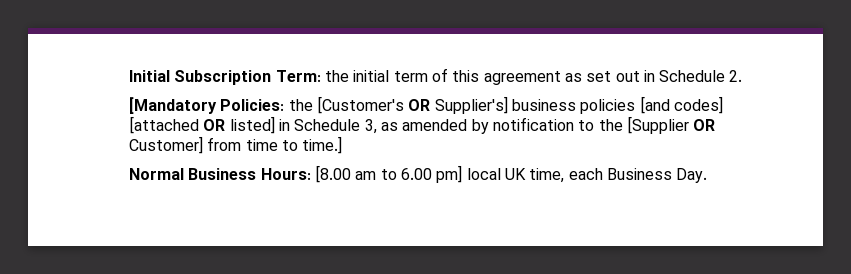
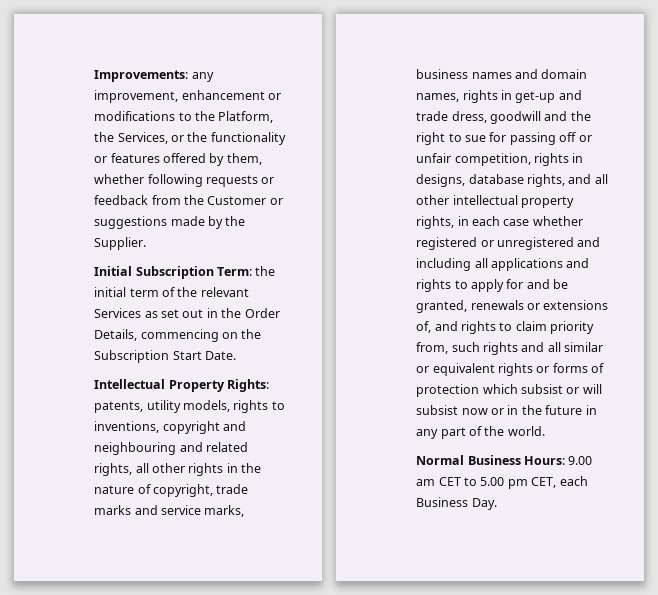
+ Improvements: any improvement, enhancement or modifications to the Platform, the Services, or the functionality or features offered by them, whether following requests or feedback from the Customer or suggestions made by the Supplier.
- Initial Subscription Term: the initial term of this agreement as set out in Schedule 2.
- [Mandatory Policies: the [Customer's OR Supplier's] business policies [and codes] [attached OR listed] in Schedule 3, as amended by notification to the [Supplier OR Customer] from time to time.]
- Normal Business Hours: [8.00 am to 6.00 pm] local UK time, each Business Day.
+ Initial Subscription Term: the initial term of the relevant Services as set out in the Order Details, commencing on the Subscription Start Date.
+ Intellectual Property Rights: patents, utility models, rights to inventions, copyright and neighbouring and related rights, all other rights in the nature of copyright, trade marks and service marks, business names and domain names, rights in get-up and trade dress, goodwill and the right to sue for passing off or unfair competition, rights in designs, database rights, and all other intellectual property rights, in each case whether registered or unregistered and including all applications and rights to apply for and be granted, renewals or extensions of, and rights to claim priority from, such rights and all similar or equivalent rights or forms of protection which subsist or will subsist now or in the future in any part of the world.
+ Normal Business Hours: 9.00 am CET to 5.00 pm CET, each Business Day.

